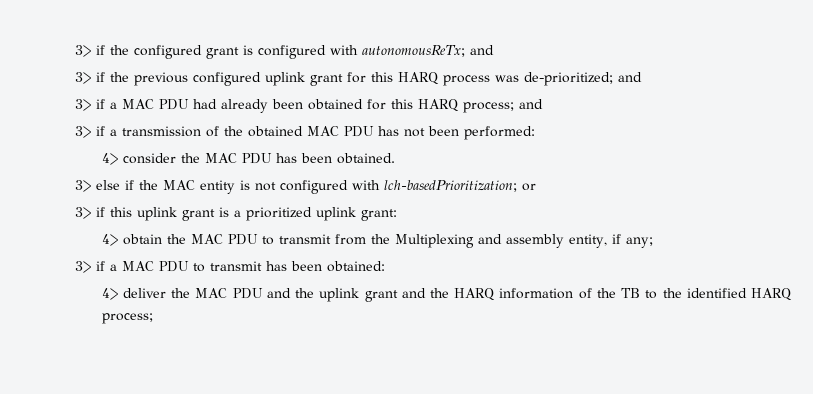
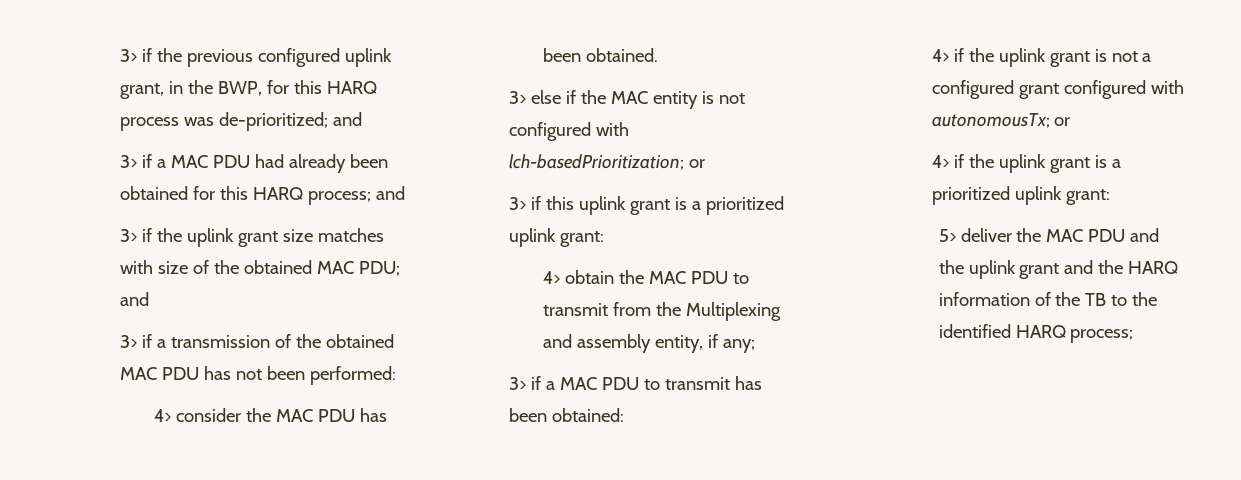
- 3> if the configured grant is configured with autonomousReTx; and
- 3> if the previous configured uplink grant for this HARQ process was de-prioritized; and
+ 3> if the previous configured uplink grant, in the BWP, for this HARQ process was de-prioritized; and
+ 3> if the uplink grant size matches with size of the obtained MAC PDU; and
- 4> deliver the MAC PDU and the uplink grant and the HARQ information of the TB to the identified HARQ process;
+ 4> if the uplink grant is not a configured grant configured with autonomousTx; or
+ 4> if the uplink grant is a prioritized uplink grant:
+ 5> deliver the MAC PDU and the uplink grant and the HARQ information of the TB to the identified HARQ process;

